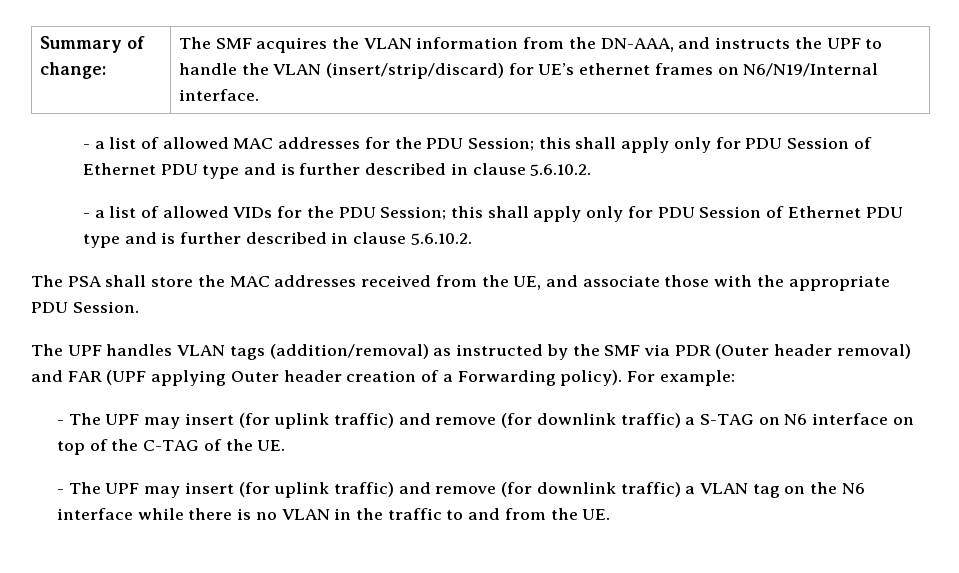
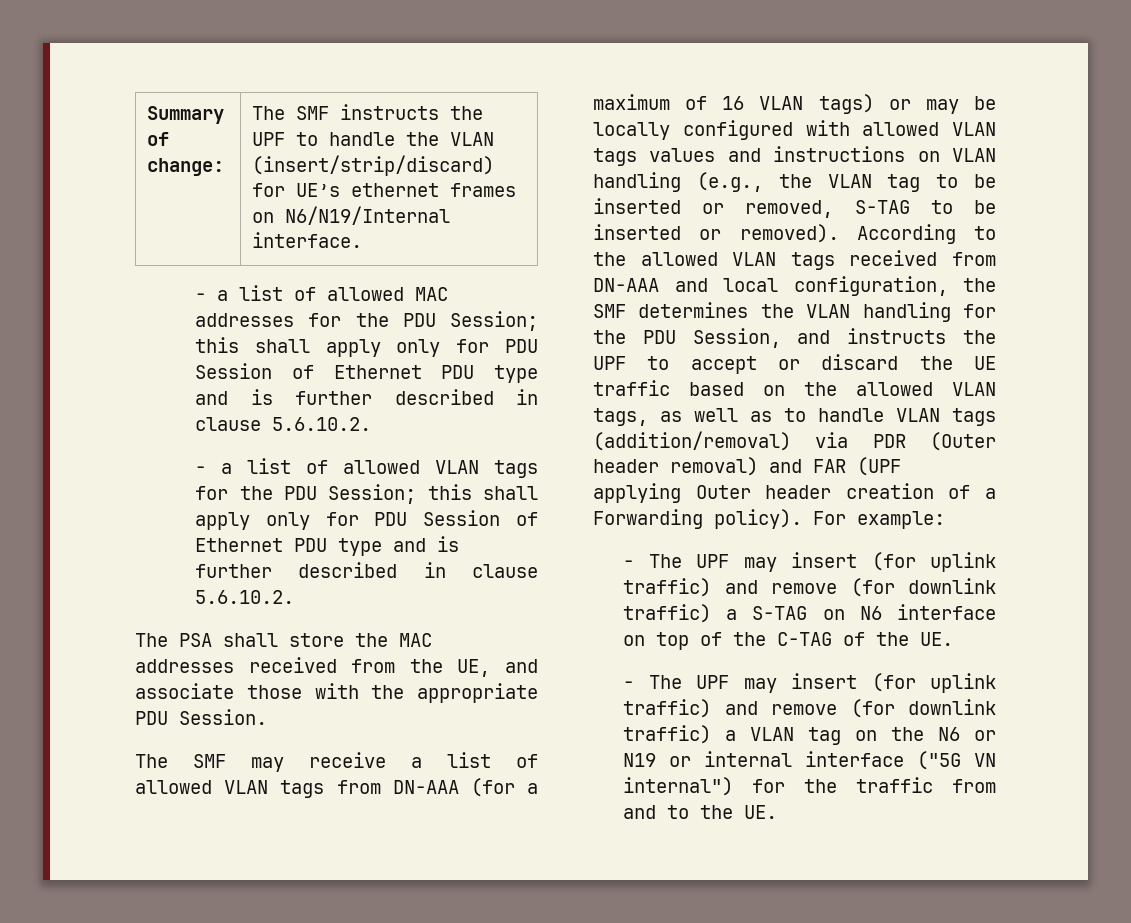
- Summary of change: | The SMF acquires the VLAN information from the DN-AAA, and instructs the UPF to handle the VLAN (insert/strip/discard) for UE’s ethernet frames on N6/N19/Internal interface.
+ Summary of change: | The SMF instructs the UPF to handle the VLAN (insert/strip/discard) for UE’s ethernet frames on N6/N19/Internal interface.
- - a list of allowed VIDs for the PDU Session; this shall apply only for PDU Session of Ethernet PDU type and is further described in clause 5.6.10.2.
+ - a list of allowed VLAN tags for the PDU Session; this shall apply only for PDU Session of Ethernet PDU type and is further described in clause 5.6.10.2.
- The UPF handles VLAN tags (addition/removal) as instructed by the SMF via PDR (Outer header removal) and FAR (UPF applying Outer header creation of a Forwarding policy).
+ The SMF may receive a list of allowed VLAN tags from DN-AAA (for a maximum of 16 VLAN tags) or may be locally configured with allowed VLAN tags values and instructions on VLAN handling (e.g., the VLAN tag to be inserted or removed, S-TAG to be inserted or removed). According to the allowed VLAN tags received from DN-AAA and local configuration, the SMF determines the VLAN handling for the PDU Session, and instructs the UPF to accept or discard the UE traffic based on the allowed VLAN tags, as well as to handle VLAN tags (addition/removal) via PDR (Outer header removal) and FAR (UPF applying Outer header creation of a Forwarding policy).
- - The UPF may insert (for uplink traffic) and remove (for downlink traffic) a VLAN tag on the N6 interface while there is no VLAN in the traffic to and from the UE.
+ - The UPF may insert (for uplink traffic) and remove (for downlink traffic) a VLAN tag on the N6 or N19 or internal interface ("5G VN internal") for the traffic from and to the UE.

